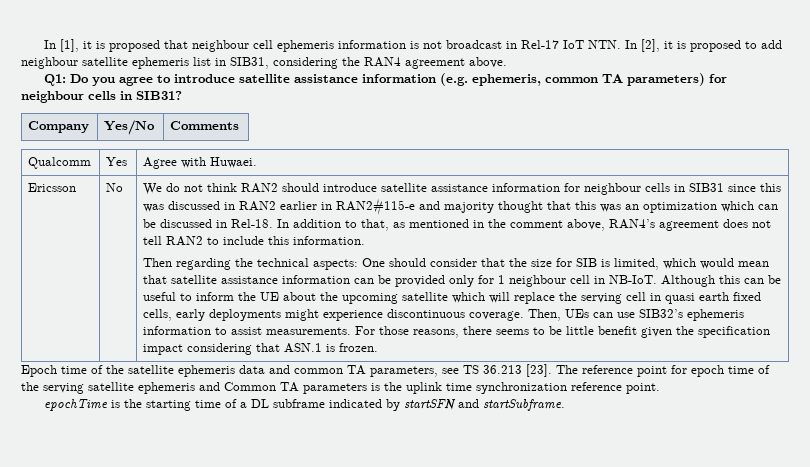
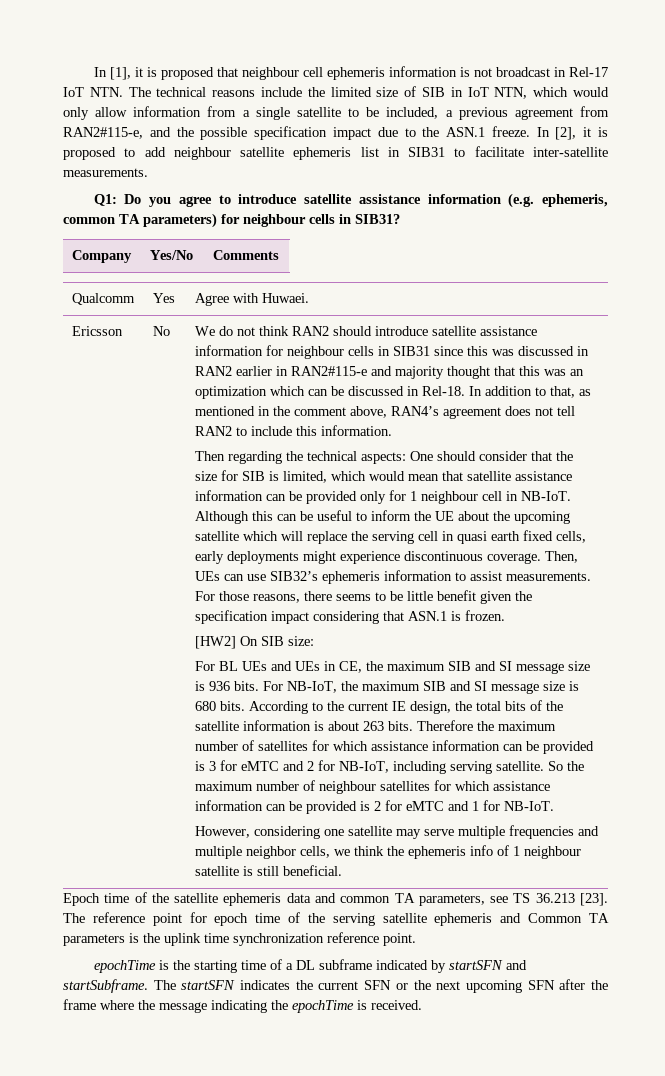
- In [1], it is proposed that neighbour cell ephemeris information is not broadcast in Rel-17 IoT NTN. In [2], it is proposed to add neighbour satellite ephemeris list in SIB31, considering the RAN4 agreement above.
+ In [1], it is proposed that neighbour cell ephemeris information is not broadcast in Rel-17 IoT NTN. The technical reasons include the limited size of SIB in IoT NTN, which would only allow information from a single satellite to be included, a previous agreement from RAN2#115-e, and the possible specification impact due to the ASN.1 freeze. In [2], it is proposed to add neighbour satellite ephemeris list in SIB31 to facilitate inter-satellite measurements.
+ [HW2] On SIB size:
+ For BL UEs and UEs in CE, the maximum SIB and SI message size is 936 bits. For NB-IoT, the maximum SIB and SI message size is 680 bits. According to the current IE design, the total bits of the satellite information is about 263 bits. Therefore the maximum number of satellites for which assistance information can be provided is 3 for eMTC and 2 for NB-IoT, including serving satellite. So the maximum number of neighbour satellites for which assistance information can be provided is 2 for eMTC and 1 for NB-IoT.
+ However, considering one satellite may serve multiple frequencies and multiple neighbor cells, we think the ephemeris info of 1 neighbour satellite is still beneficial.
+ The startSFN indicates the current SFN or the next upcoming SFN after the frame where the message indicating the epochTime is received.

